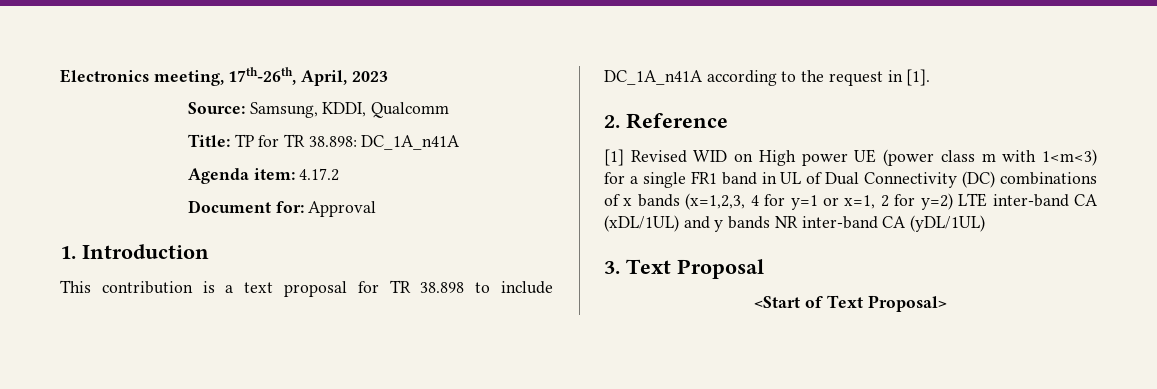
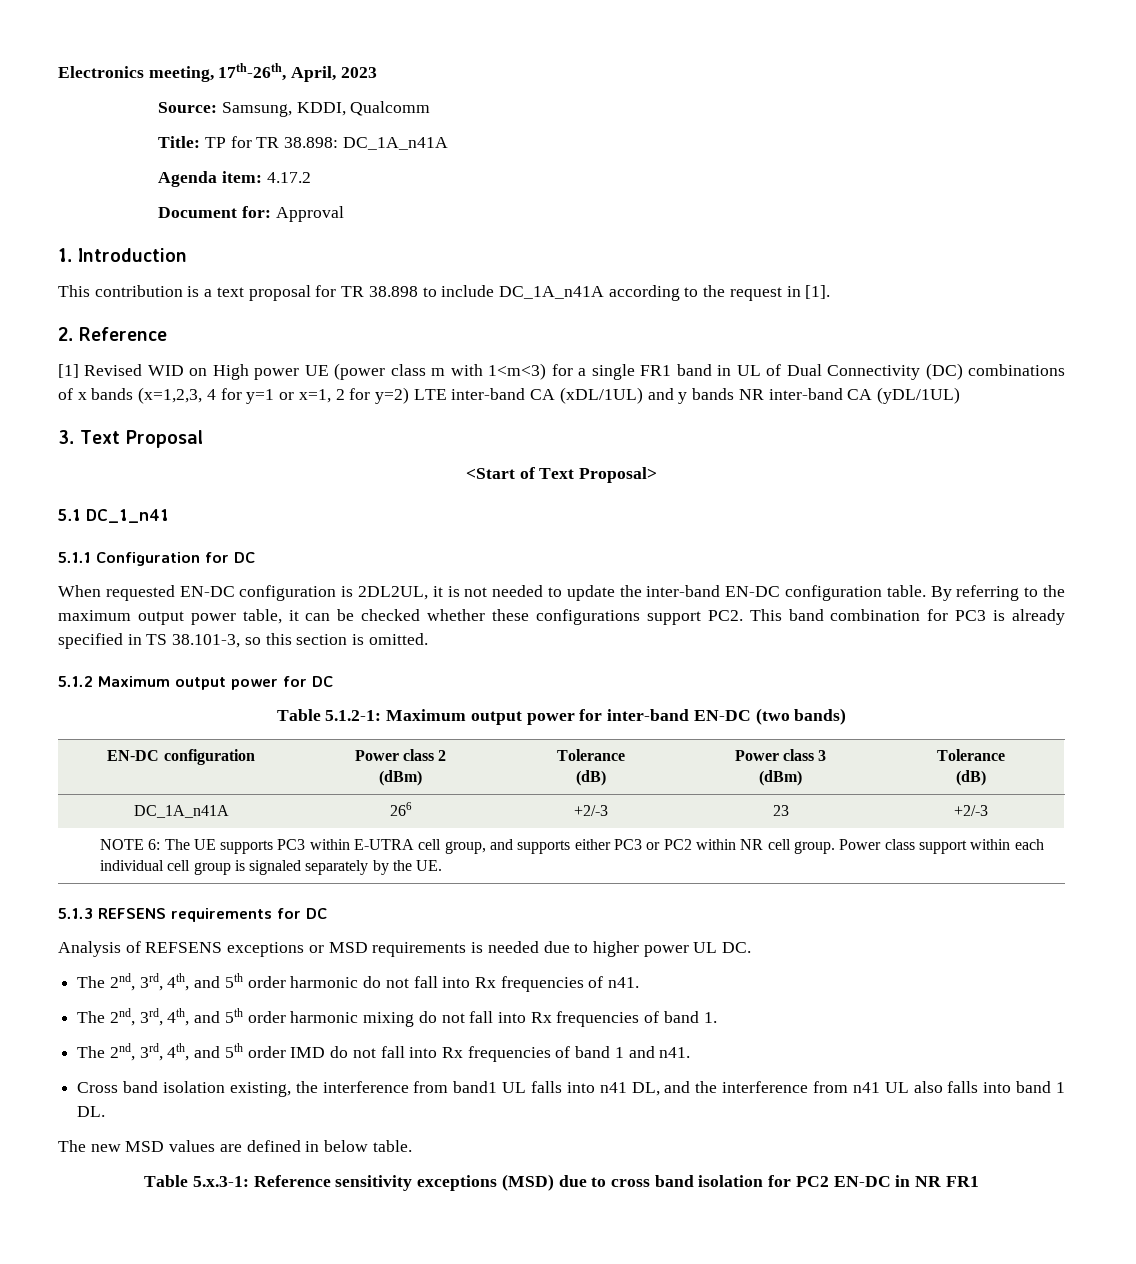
+ 5.1 DC_1_n41
+ 5.1.1 Configuration for DC
+ When requested EN-DC configuration is 2DL2UL, it is not needed to update the inter-band EN-DC configuration table. By referring to the maximum output power table, it can be checked whether these configurations support PC2. This band combination for PC3 is already specified in TS 38.101-3, so this section is omitted.
+ 5.1.2 Maximum output power for DC
+ Table 5.1.2-1: Maximum output power for inter-band EN-DC (two bands)
+ EN-DC configuration | Power class 2
+ (dBm) | Tolerance
+ (dB) | Power class 3
+ (dBm) | Tolerance
+ (dB)
+ DC_1A_n41A | 266 | +2/-3 | 23 | +2/-3
+ NOTE 6: The UE supports PC3 within E-UTRA cell group, and supports either PC3 or PC2 within NR cell group. Power class support within each individual cell group is signaled separately by the UE.
+ 5.1.3 REFSENS requirements for DC
+ Analysis of REFSENS exceptions or MSD requirements is needed due to higher power UL DC.
+ The 2nd, 3rd, 4th, and 5th order harmonic do not fall into Rx frequencies of n41.
+ The 2nd, 3rd, 4th, and 5th order harmonic mixing do not fall into Rx frequencies of band 1.
+ The 2nd, 3rd, 4th, and 5th order IMD do not fall into Rx frequencies of band 1 and n41.
+ Cross band isolation existing, the interference from band1 UL falls into n41 DL, and the interference from n41 UL also falls into band 1 DL.
+ The new MSD values are defined in below table.
+ Table 5.x.3-1: Reference sensitivity exceptions (MSD) due to cross band isolation for PC2 EN-DC in NR FR1

